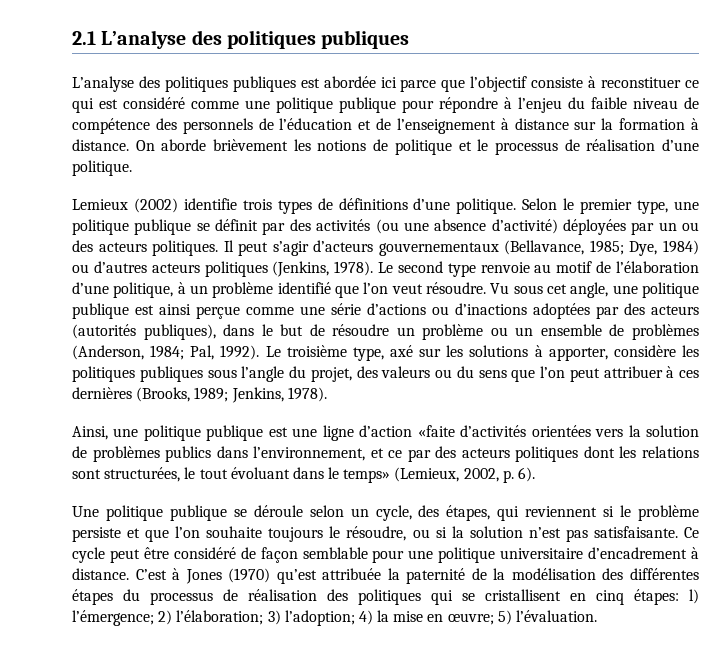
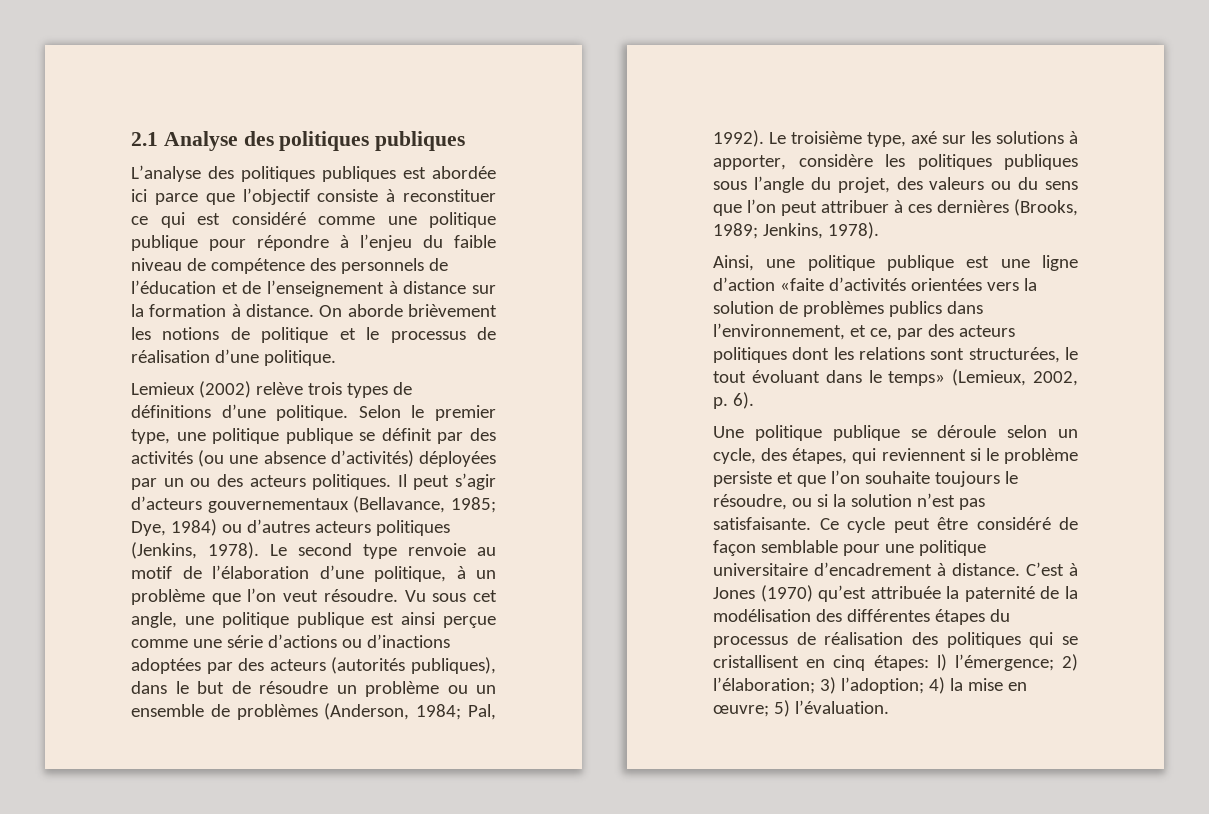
- 2.1 L’analyse des politiques publiques
+ 2.1 Analyse des politiques publiques
- Lemieux (2002) identifie trois types de définitions d’une politique.
+ Lemieux (2002) relève trois types de définitions d’une politique.
- Selon le premier type, une politique publique se définit par des activités (ou une absence d’activité) déployées par un ou des acteurs politiques.
+ Selon le premier type, une politique publique se définit par des activités (ou une absence d’activités) déployées par un ou des acteurs politiques.
- Le second type renvoie au motif de l’élaboration d’une politique, à un problème identifié que l’on veut résoudre.
+ Le second type renvoie au motif de l’élaboration d’une politique, à un problème que l’on veut résoudre.
- Ainsi, une politique publique est une ligne d’action «faite d’activités orientées vers la solution de problèmes publics dans l’environnement, et ce par des acteurs politiques dont les relations sont structurées, le tout évoluant dans le temps» (Lemieux, 2002, p. 6).
+ Ainsi, une politique publique est une ligne d’action «faite d’activités orientées vers la solution de problèmes publics dans l’environnement, et ce, par des acteurs politiques dont les relations sont structurées, le tout évoluant dans le temps» (Lemieux, 2002, p. 6).

